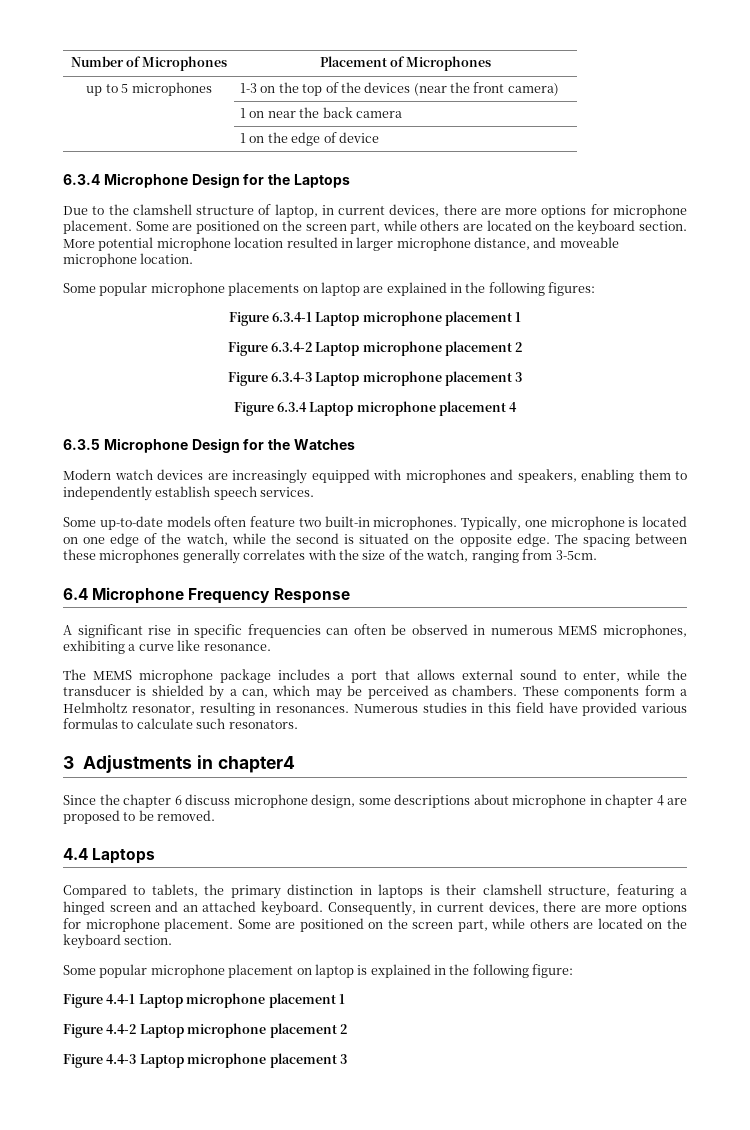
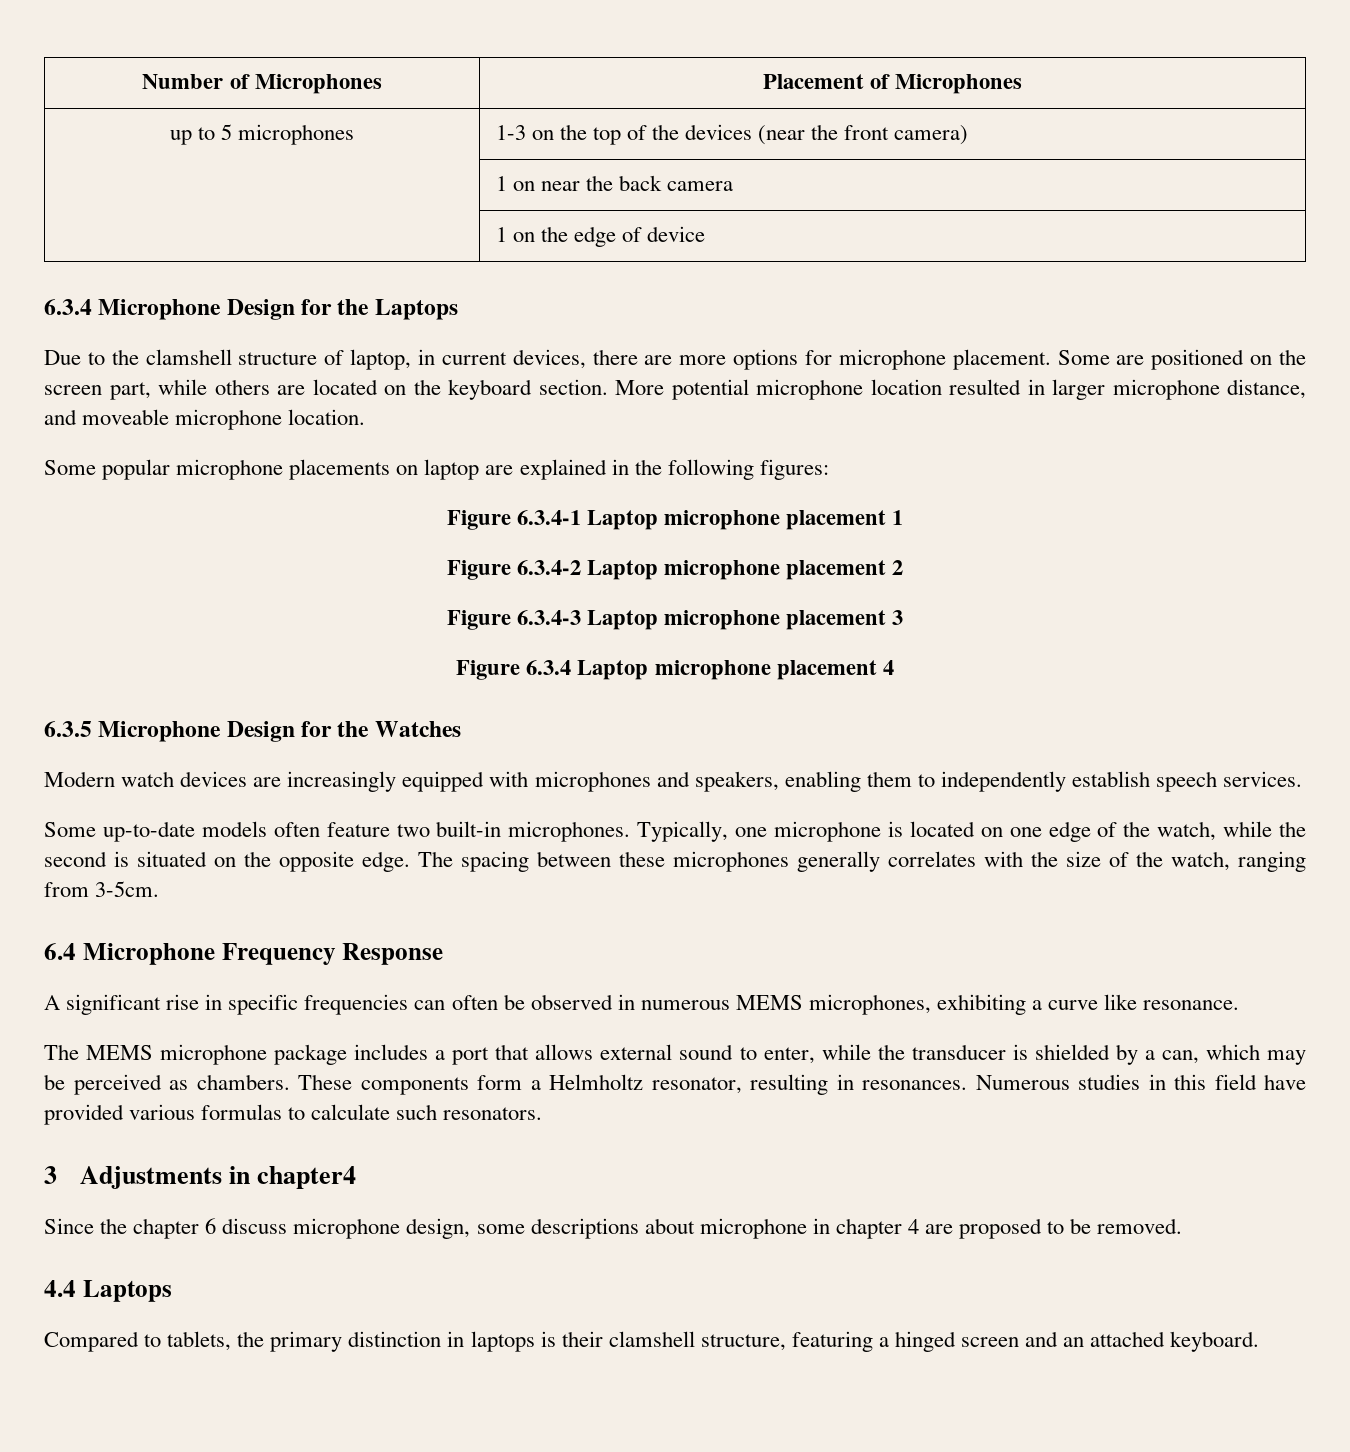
- Consequently, in current devices, there are more options for microphone placement. Some are positioned on the screen part, while others are located on the keyboard section.
- Some popular microphone placement on laptop is explained in the following figure:
- Figure 4.4-1 Laptop microphone placement 1
- Figure 4.4-2 Laptop microphone placement 2
- Figure 4.4-3 Laptop microphone placement 3

